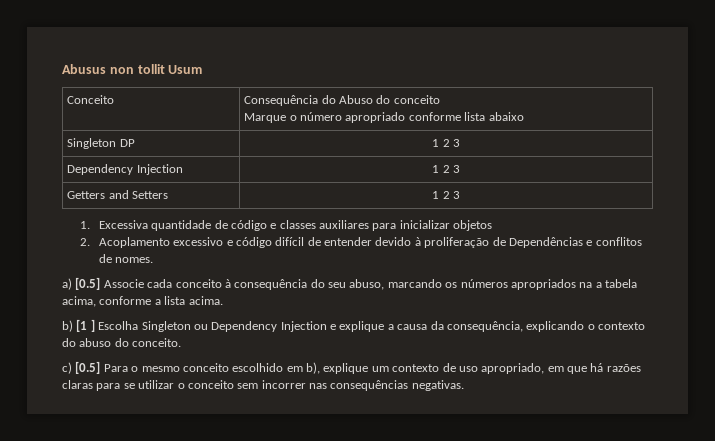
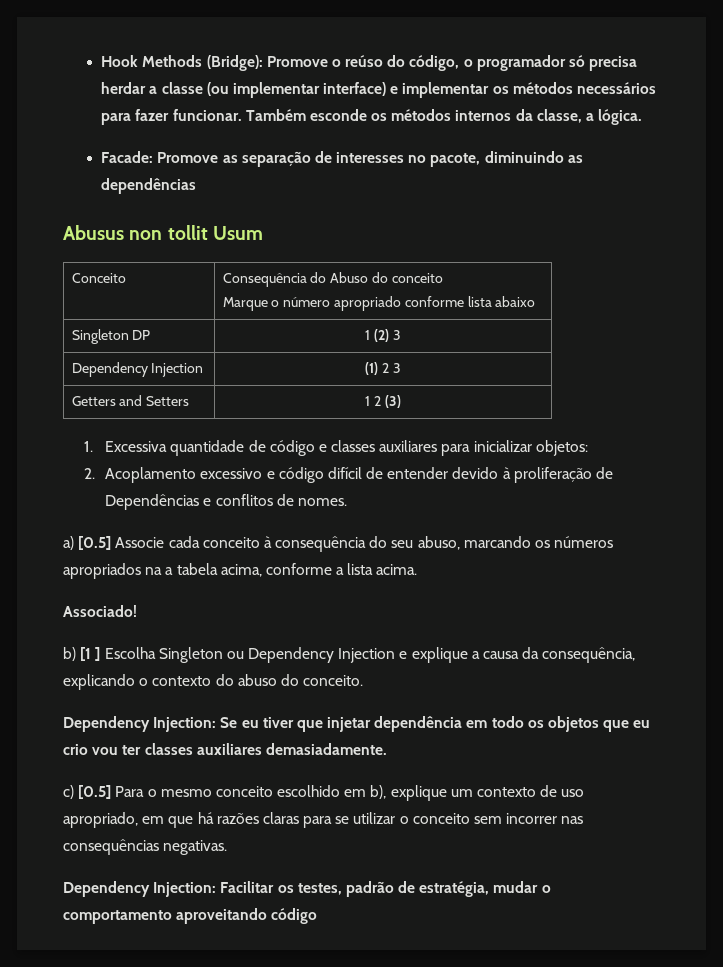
+ Hook Methods (Bridge): Promove o reúso do código, o programador só precisa herdar a classe (ou implementar interface) e implementar os métodos necessários para fazer funcionar. Também esconde os métodos internos da classe, a lógica.
+ Facade: Promove as separação de interesses no pacote, diminuindo as dependências
- Singleton DP | 1 2 3
+ Singleton DP | 1 (2) 3
- Dependency Injection | 1 2 3
+ Dependency Injection | (1) 2 3
- Getters and Setters | 1 2 3
+ Getters and Setters | 1 2 (3)
- 1. Excessiva quantidade de código e classes auxiliares para inicializar objetos
+ 1. Excessiva quantidade de código e classes auxiliares para inicializar objetos:
+ Associado!
+ Dependency Injection: Se eu tiver que injetar dependência em todo os objetos que eu crio vou ter classes auxiliares demasiadamente.
+ Dependency Injection: Facilitar os testes, padrão de estratégia, mudar o comportamento aproveitando código

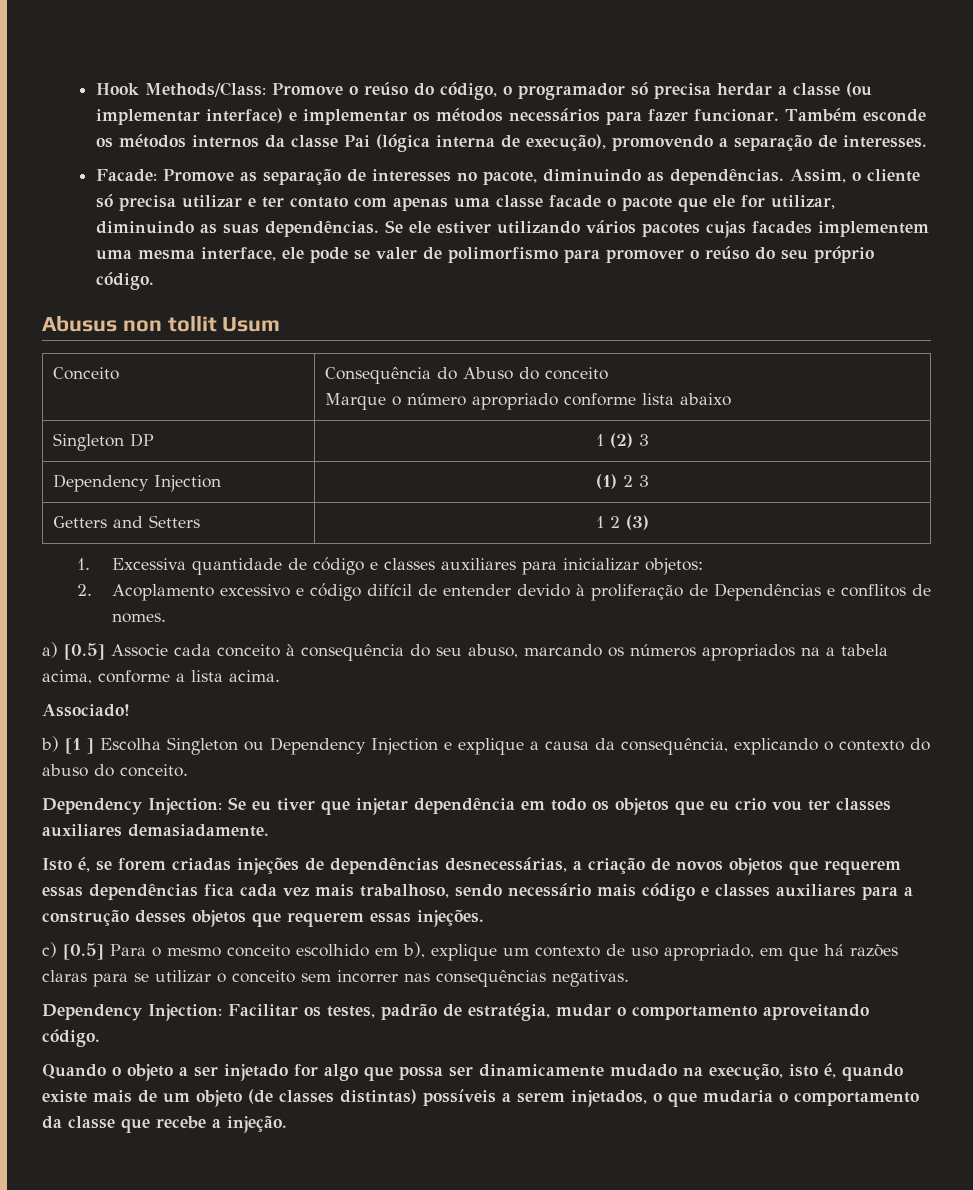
- Hook Methods (Bridge): Promove o reúso do código, o programador só precisa herdar a classe (ou implementar interface) e implementar os métodos necessários para fazer funcionar.
+ Hook Methods/Class: Promove o reúso do código, o programador só precisa herdar a classe (ou implementar interface) e implementar os métodos necessários para fazer funcionar.
- Também esconde os métodos internos da classe, a lógica.
+ Também esconde os métodos internos da classe Pai (lógica interna de execução), promovendo a separação de interesses.
- Facade: Promove as separação de interesses no pacote, diminuindo as dependências
+ Facade: Promove as separação de interesses no pacote, diminuindo as dependências. Assim, o cliente só precisa utilizar e ter contato com apenas uma classe facade o pacote que ele for utilizar, diminuindo as suas dependências. Se ele estiver utilizando vários pacotes cujas facades implementem uma mesma interface, ele pode se valer de polimorfismo para promover o reúso do seu próprio código.
+ Isto é, se forem criadas injeções de dependências desnecessárias, a criação de novos objetos que requerem essas dependências fica cada vez mais trabalhoso, sendo necessário mais código e classes auxiliares para a construção desses objetos que requerem essas injeções.
- Dependency Injection: Facilitar os testes, padrão de estratégia, mudar o comportamento aproveitando código
+ Dependency Injection: Facilitar os testes, padrão de estratégia, mudar o comportamento aproveitando código.
+ Quando o objeto a ser injetado for algo que possa ser dinamicamente mudado na execução, isto é, quando existe mais de um objeto (de classes distintas) possíveis a serem injetados, o que mudaria o comportamento da classe que recebe a injeção.

